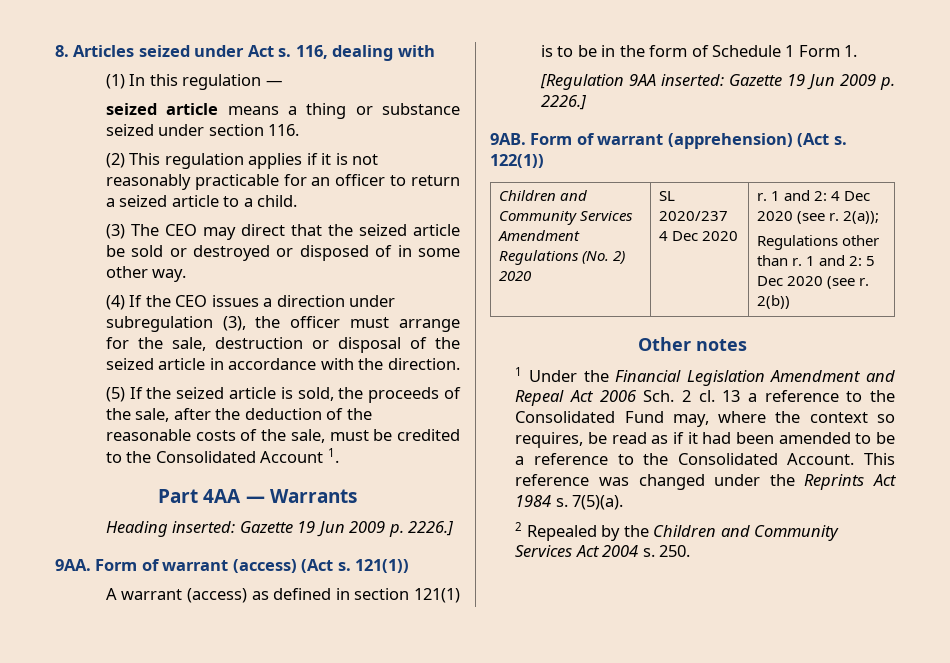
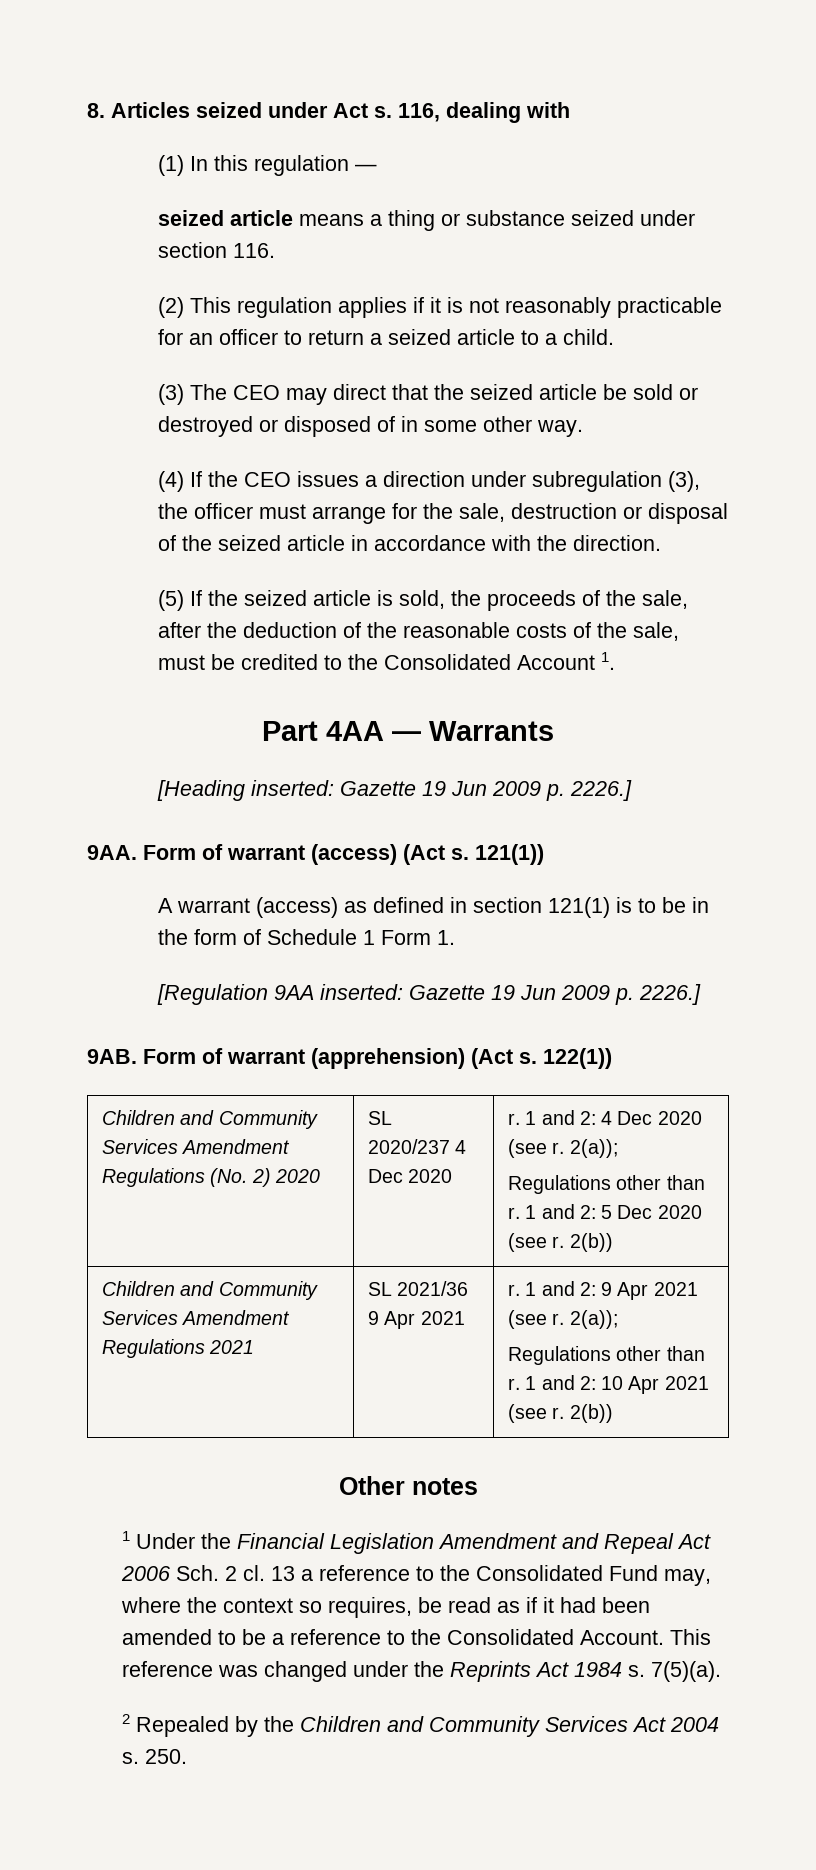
- Heading inserted: Gazette 19 Jun 2009 p. 2226.]
+ [Heading inserted: Gazette 19 Jun 2009 p. 2226.]
+ Children and Community Services Amendment Regulations 2021 | SL 2021/36 9 Apr 2021 | r. 1 and 2: 9 Apr 2021 (see r. 2(a));
+ Regulations other than r. 1 and 2: 10 Apr 2021 (see r. 2(b))

